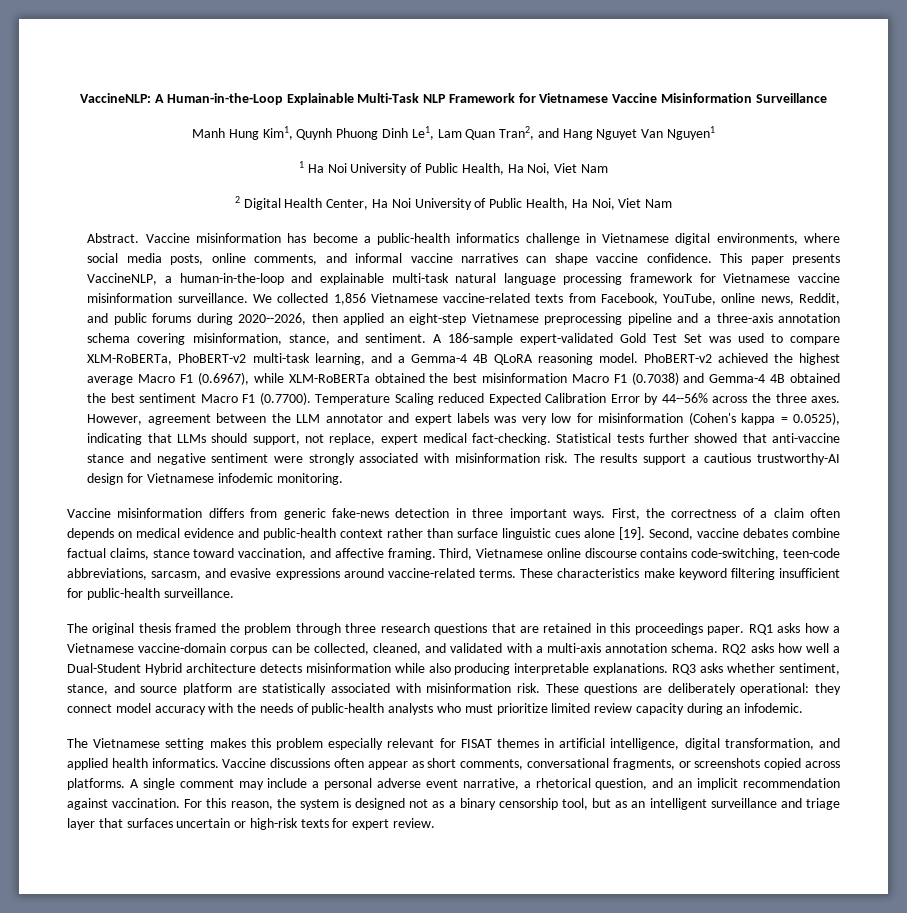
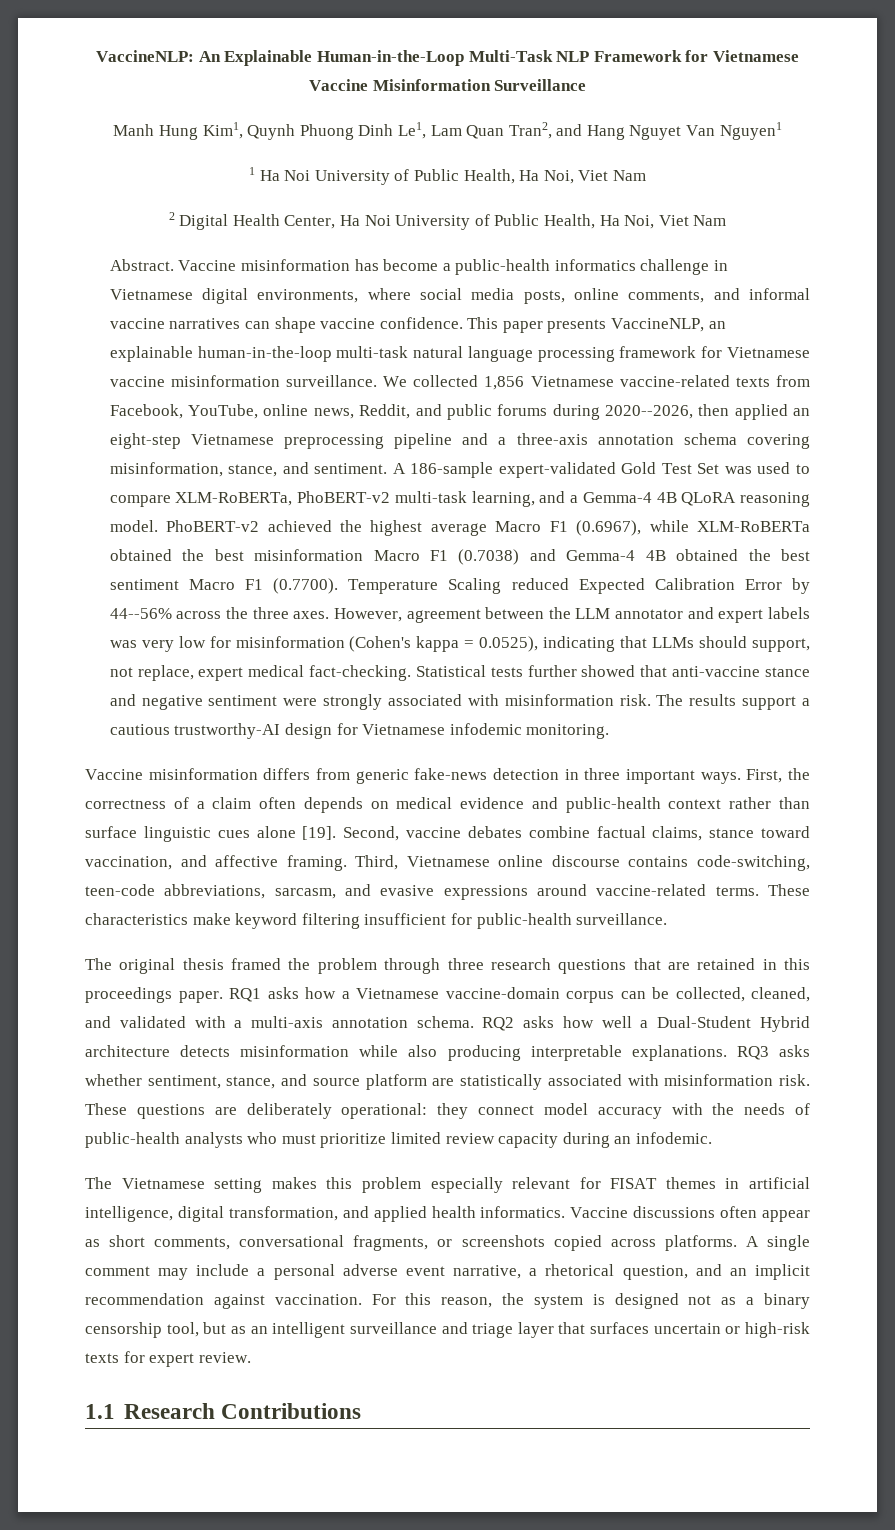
- VaccineNLP: A Human-in-the-Loop Explainable Multi-Task NLP Framework for Vietnamese Vaccine Misinformation Surveillance
+ VaccineNLP: An Explainable Human-in-the-Loop Multi-Task NLP Framework for Vietnamese Vaccine Misinformation Surveillance
- This paper presents VaccineNLP, a human-in-the-loop and explainable multi-task natural language processing framework for Vietnamese vaccine misinformation surveillance.
+ This paper presents VaccineNLP, an explainable human-in-the-loop multi-task natural language processing framework for Vietnamese vaccine misinformation surveillance.
+ 1.1 Research Contributions

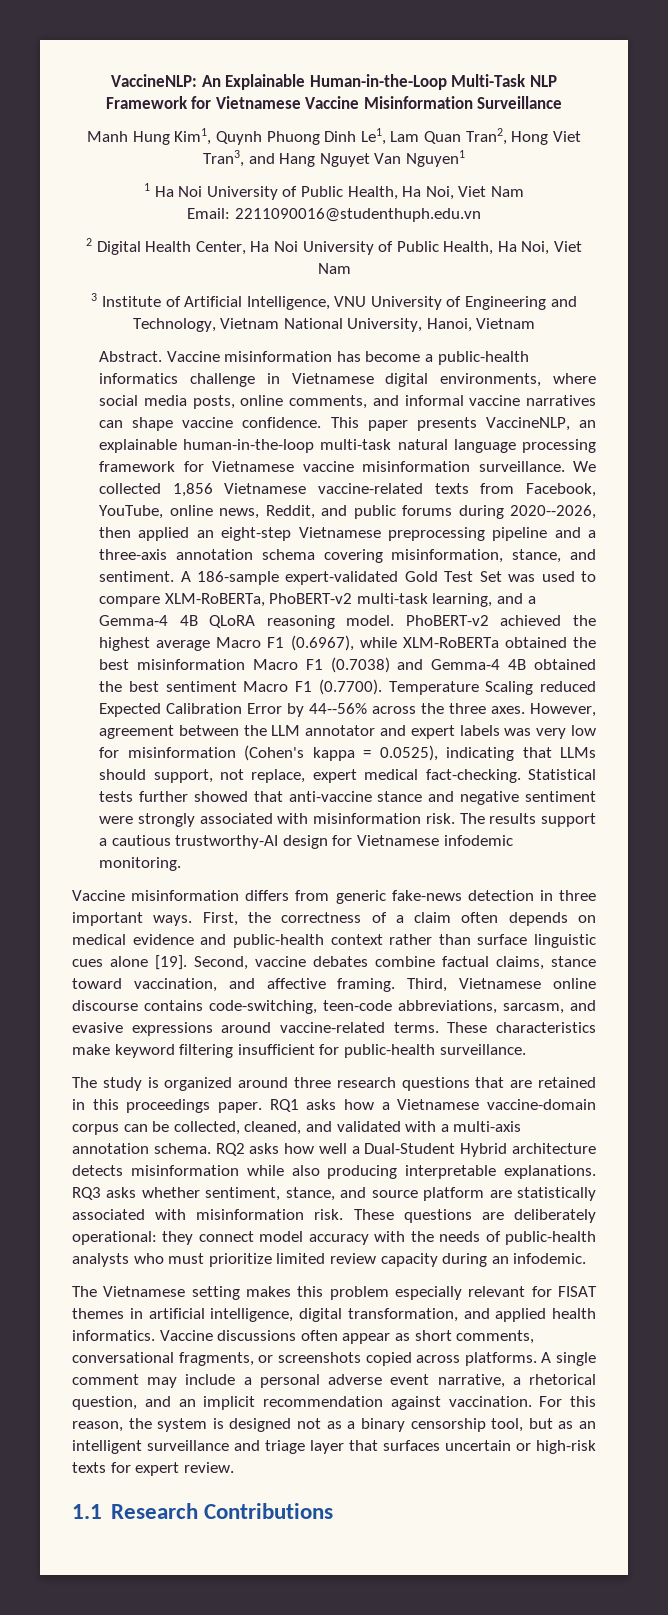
- Manh Hung Kim1, Quynh Phuong Dinh Le1, Lam Quan Tran2, and Hang Nguyet Van Nguyen1
+ Manh Hung Kim1, Quynh Phuong Dinh Le1, Lam Quan Tran2, Hong Viet Tran3, and Hang Nguyet Van Nguyen1
+ Email: 2211090016@studenthuph.edu.vn
+ 3 Institute of Artificial Intelligence, VNU University of Engineering and Technology, Vietnam National University, Hanoi, Vietnam
- The original thesis framed the problem through three research questions that are retained in this proceedings paper.
+ The study is organized around three research questions that are retained in this proceedings paper.

